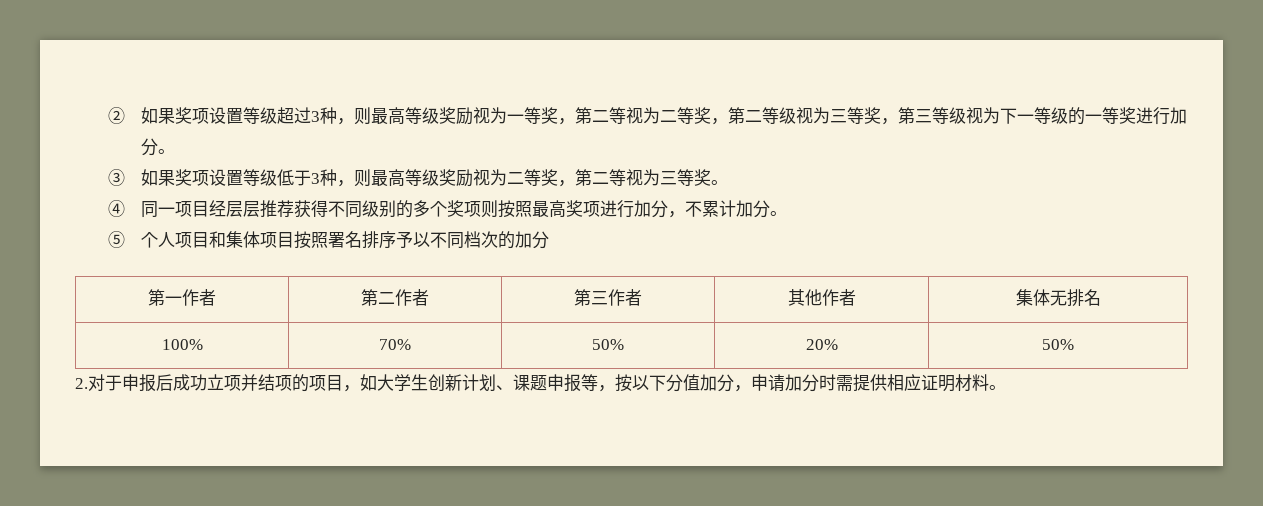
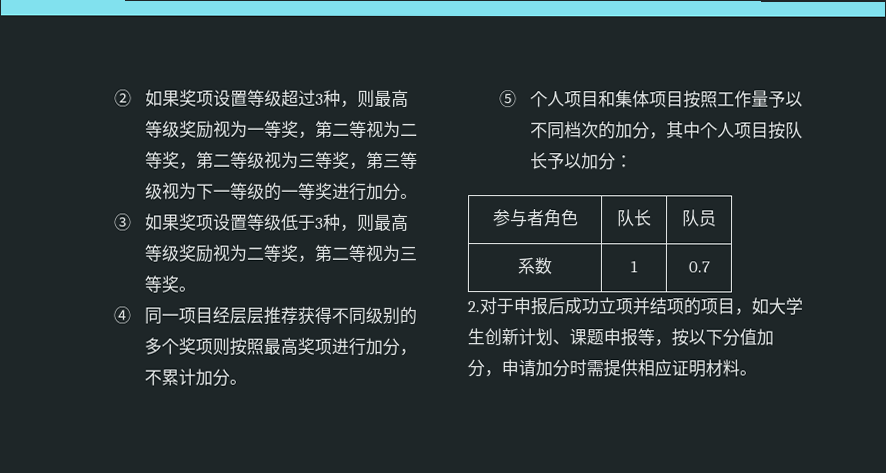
- ⑤个人项目和集体项目按照署名排序予以不同档次的加分
- 第一作者 | 第二作者 | 第三作者 | 其他作者 | 集体无排名
- 100% | 70% | 50% | 20% | 50%
+ ⑤个人项目和集体项目按照工作量予以不同档次的加分，其中个人项目按队长予以加分：
+ 参与者角色 | 队长 | 队员
+ 系数 | 1 | 0.7

